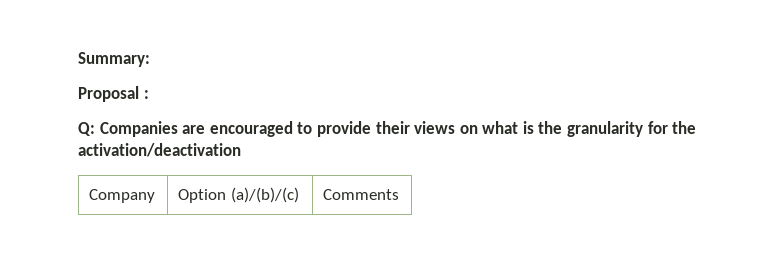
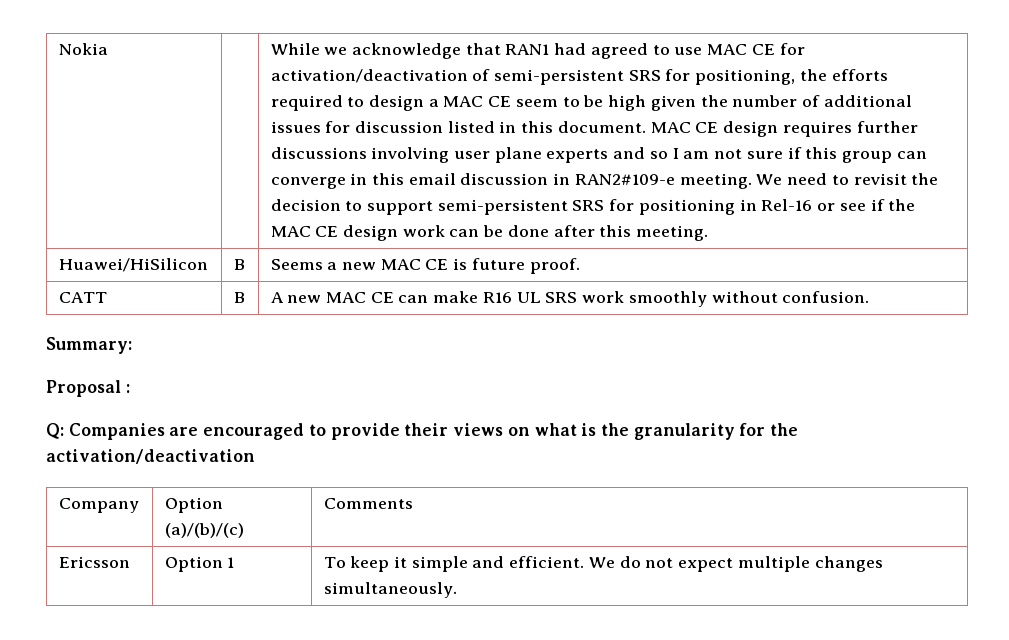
+ Nokia | | While we acknowledge that RAN1 had agreed to use MAC CE for activation/deactivation of semi-persistent SRS for positioning, the efforts required to design a MAC CE seem to be high given the number of additional issues for discussion listed in this document. MAC CE design requires further discussions involving user plane experts and so I am not sure if this group can converge in this email discussion in RAN2#109-e meeting. We need to revisit the decision to support semi-persistent SRS for positioning in Rel-16 or see if the MAC CE design work can be done after this meeting.
+ Huawei/HiSilicon | B | Seems a new MAC CE is future proof.
+ CATT | B | A new MAC CE can make R16 UL SRS work smoothly without confusion.
+ Ericsson | Option 1 | To keep it simple and efficient. We do not expect multiple changes simultaneously.

